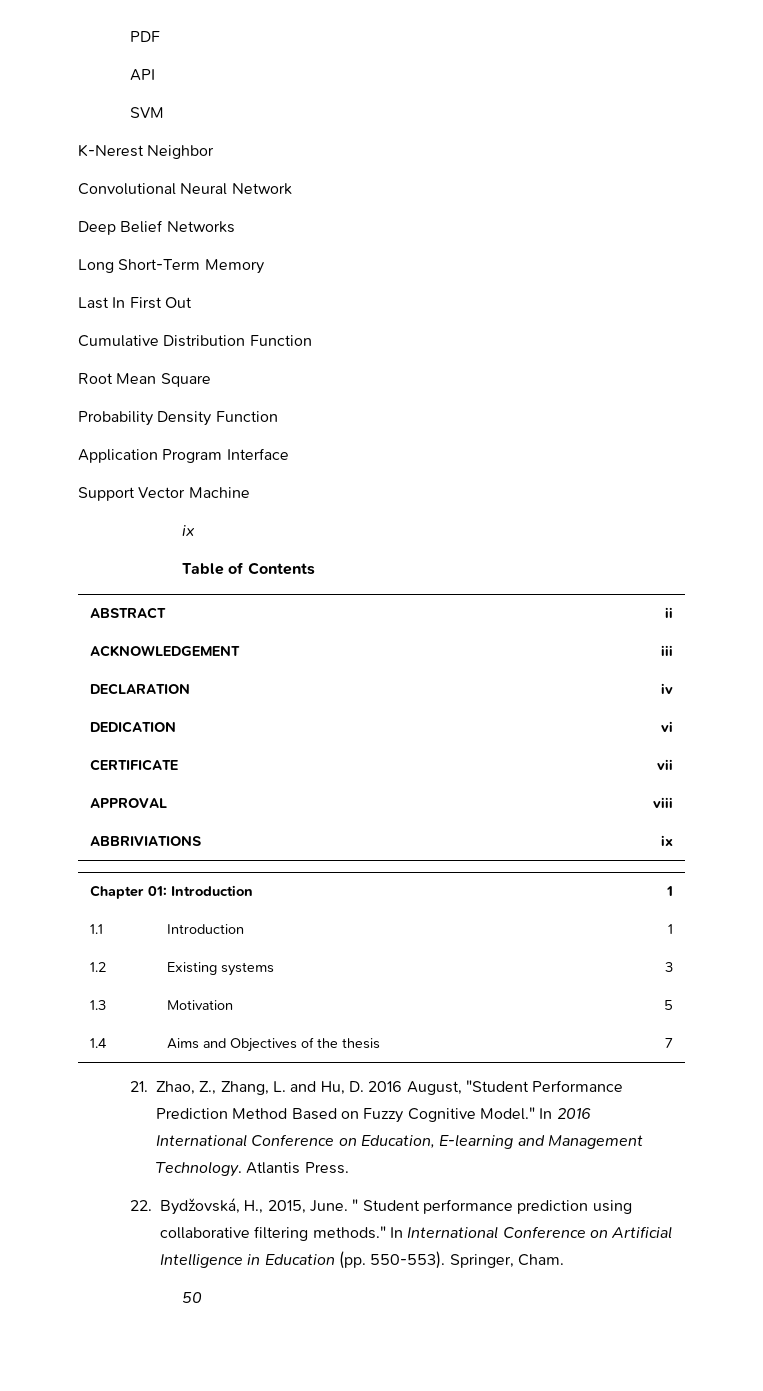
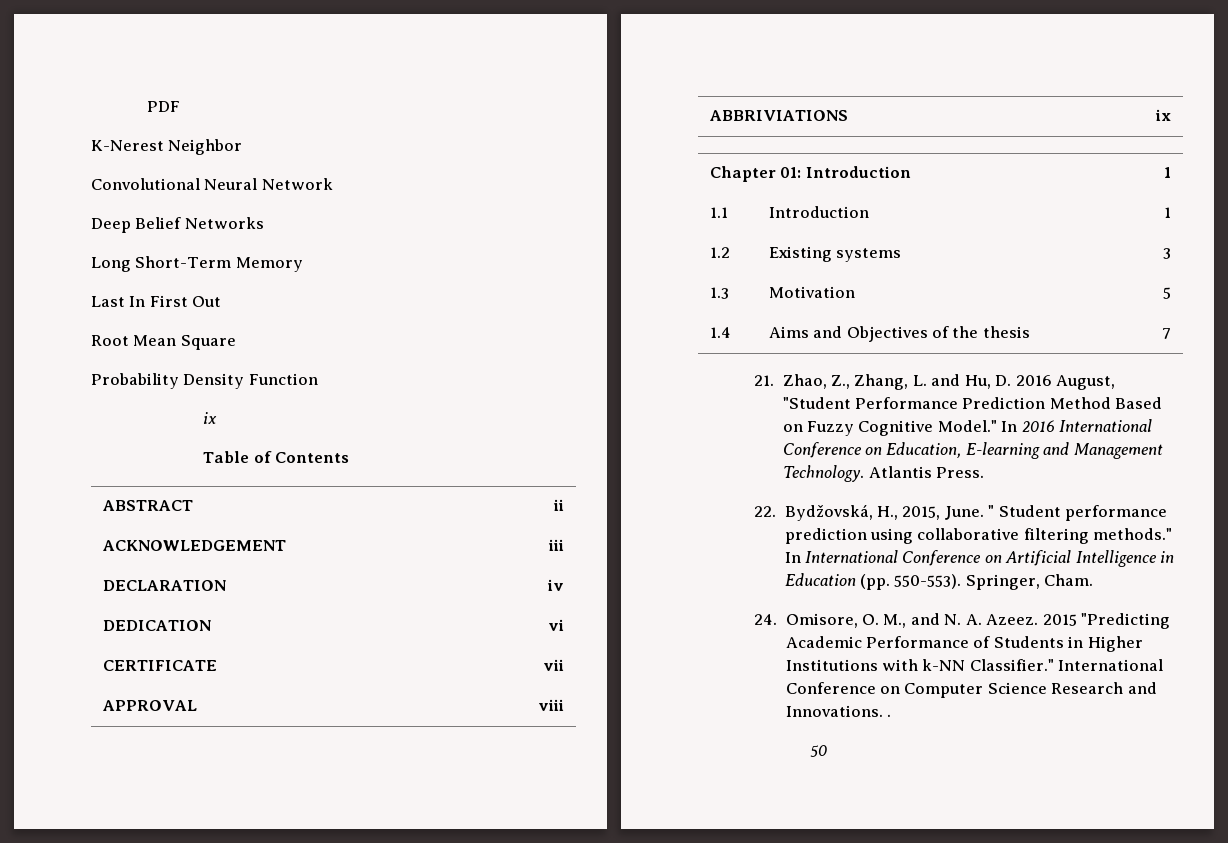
- API
- SVM
- Cumulative Distribution Function
- Application Program Interface
- Support Vector Machine
+ 24. Omisore, O. M., and N. A. Azeez. 2015 "Predicting Academic Performance of Students in Higher Institutions with k-NN Classifier." International Conference on Computer Science Research and Innovations. .

